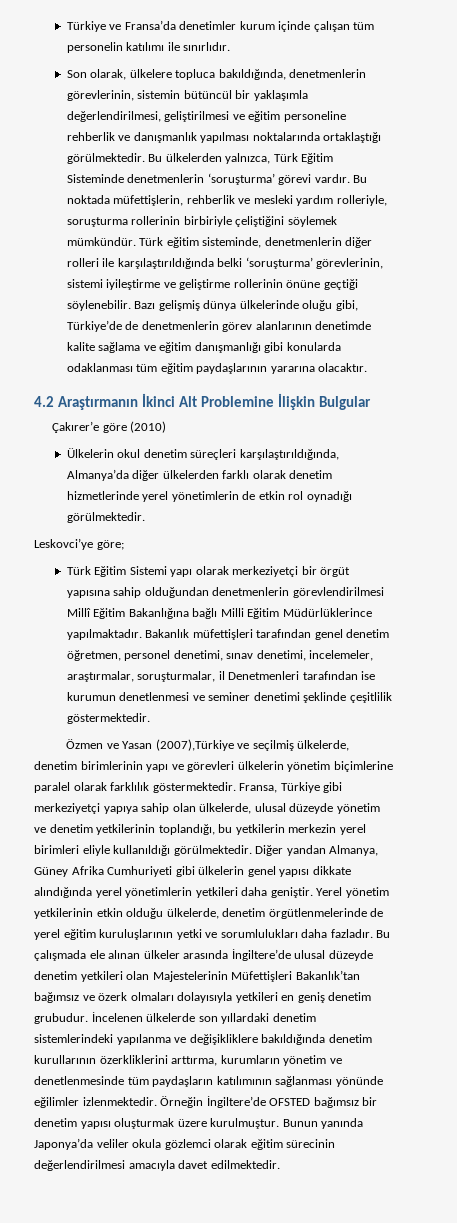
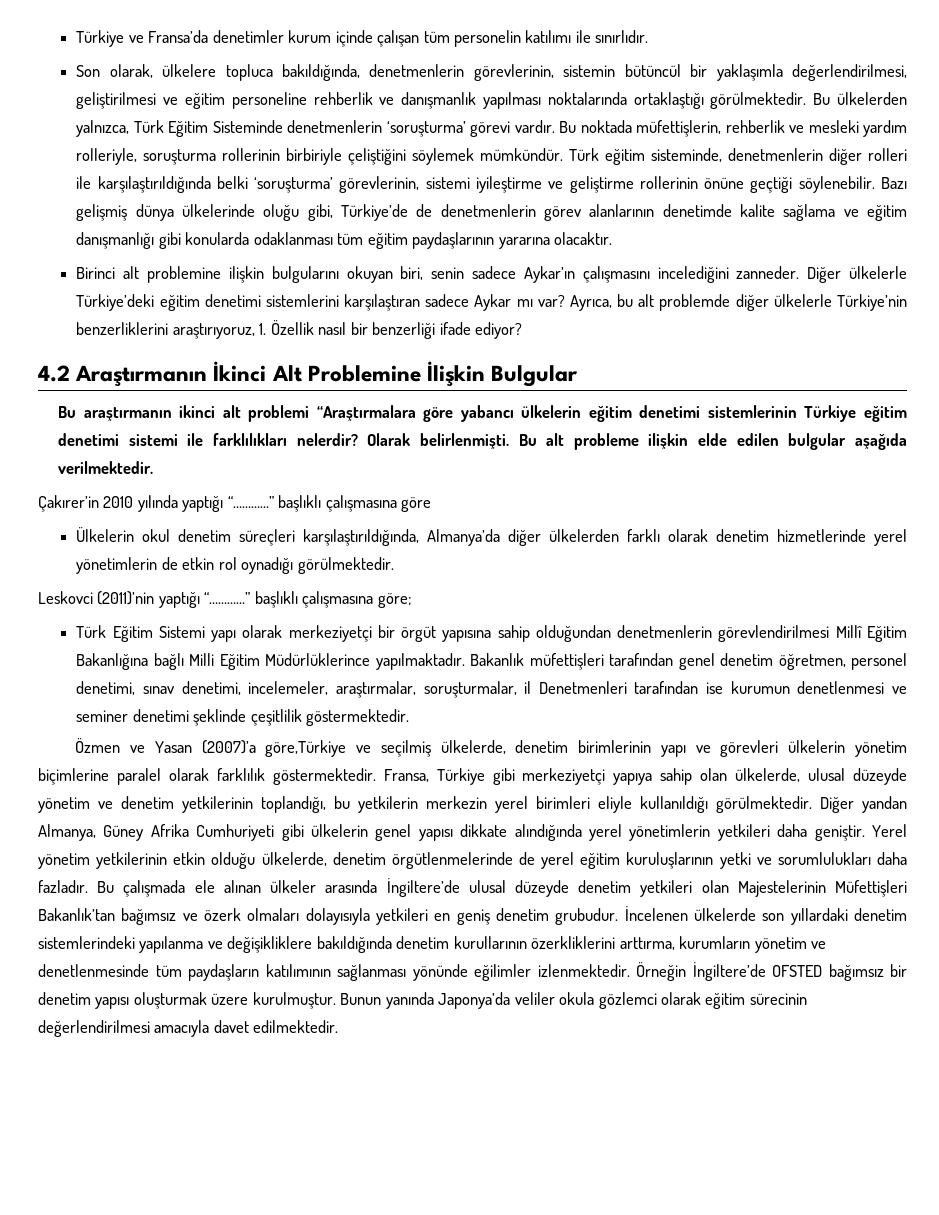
+ Birinci alt problemine ilişkin bulgularını okuyan biri, senin sadece Aykar’ın çalışmasını incelediğini zanneder. Diğer ülkelerle Türkiye’deki eğitim denetimi sistemlerini karşılaştıran sadece Aykar mı var? Ayrıca, bu alt problemde diğer ülkelerle Türkiye’nin benzerliklerini araştırıyoruz, 1. Özellik nasıl bir benzerliği ifade ediyor?
- Çakırer’e göre (2010)
+ Bu araştırmanın ikinci alt problemi “Araştırmalara göre yabancı ülkelerin eğitim denetimi sistemlerinin Türkiye eğitim denetimi sistemi ile farklılıkları nelerdir? Olarak belirlenmişti. Bu alt probleme ilişkin elde edilen bulgular aşağıda verilmektedir.
+ Çakırer’in 2010 yılında yaptığı “…………” başlıklı çalışmasına göre
- Leskovci’ye göre;
+ Leskovci (2011)’nin yaptığı “…………” başlıklı çalışmasına göre;
- Özmen ve Yasan (2007),Türkiye ve seçilmiş ülkelerde, denetim birimlerinin yapı ve görevleri ülkelerin yönetim biçimlerine paralel olarak farklılık göstermektedir.
+ Özmen ve Yasan (2007)’a göre,Türkiye ve seçilmiş ülkelerde, denetim birimlerinin yapı ve görevleri ülkelerin yönetim biçimlerine paralel olarak farklılık göstermektedir.

